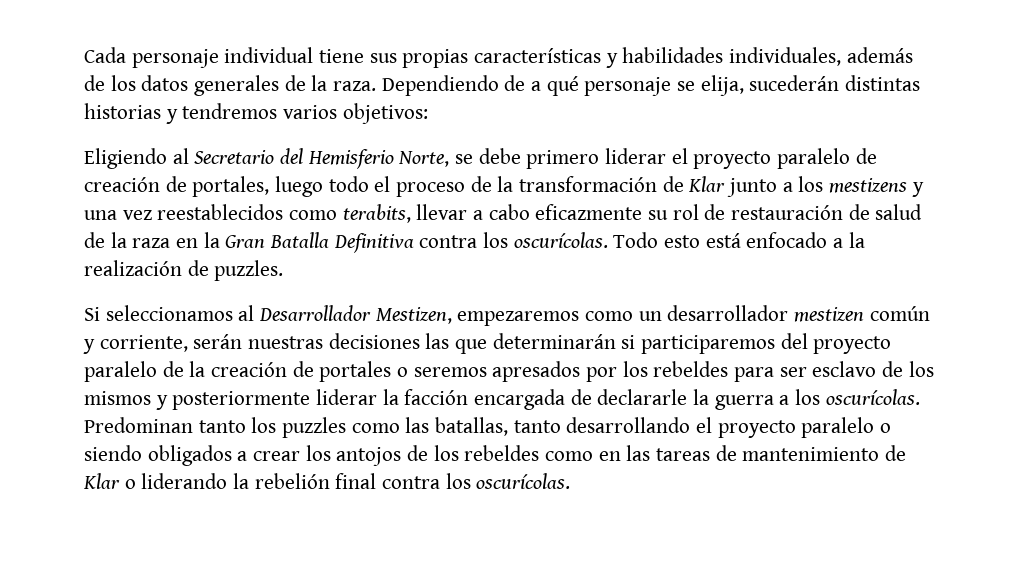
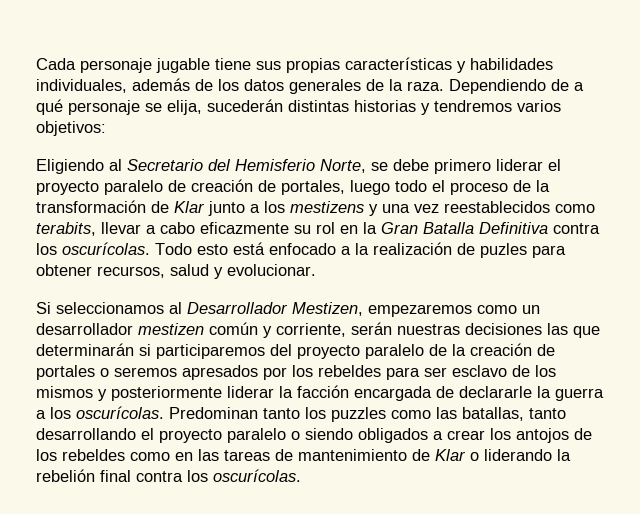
- Cada personaje individual tiene sus propias características y habilidades individuales, además de los datos generales de la raza.
+ Cada personaje jugable tiene sus propias características y habilidades individuales, además de los datos generales de la raza.
- Eligiendo al Secretario del Hemisferio Norte, se debe primero liderar el proyecto paralelo de creación de portales, luego todo el proceso de la transformación de Klar junto a los mestizens y una vez reestablecidos como terabits, llevar a cabo eficazmente su rol de restauración de salud de la raza en la Gran Batalla Definitiva contra los oscurícolas.
+ Eligiendo al Secretario del Hemisferio Norte, se debe primero liderar el proyecto paralelo de creación de portales, luego todo el proceso de la transformación de Klar junto a los mestizens y una vez reestablecidos como terabits, llevar a cabo eficazmente su rol en la Gran Batalla Definitiva contra los oscurícolas.
- Todo esto está enfocado a la realización de puzzles.
+ Todo esto está enfocado a la realización de puzles para obtener recursos, salud y evolucionar.

